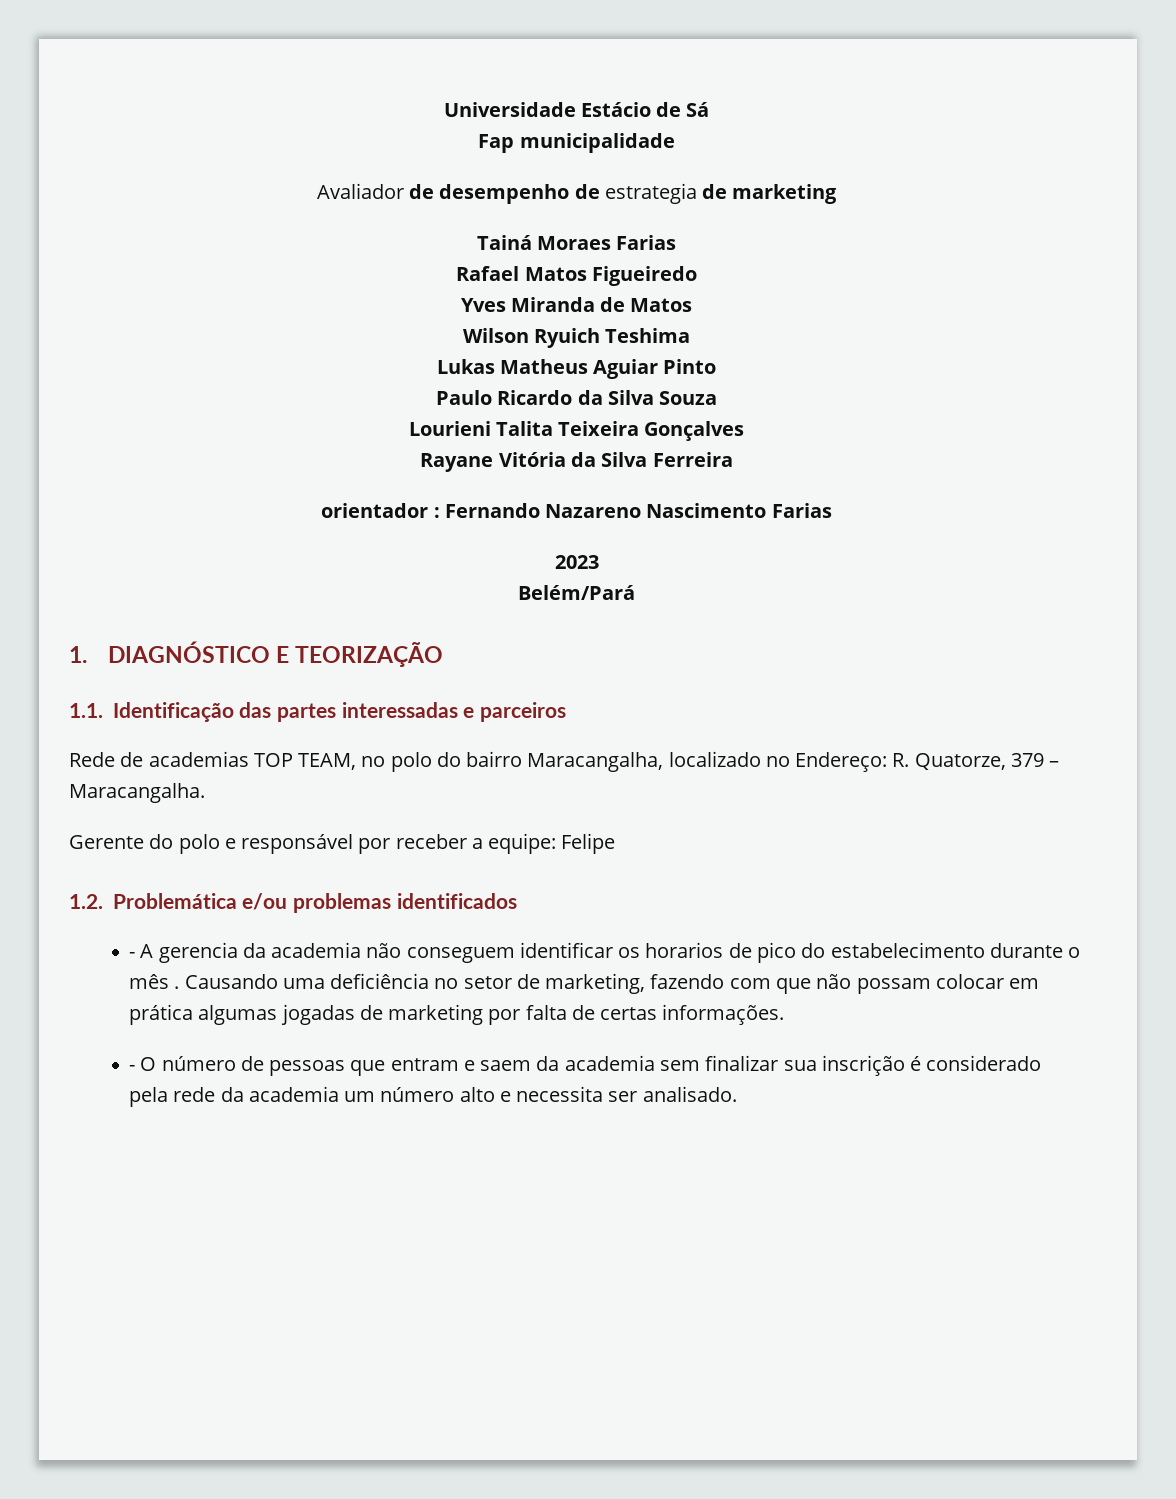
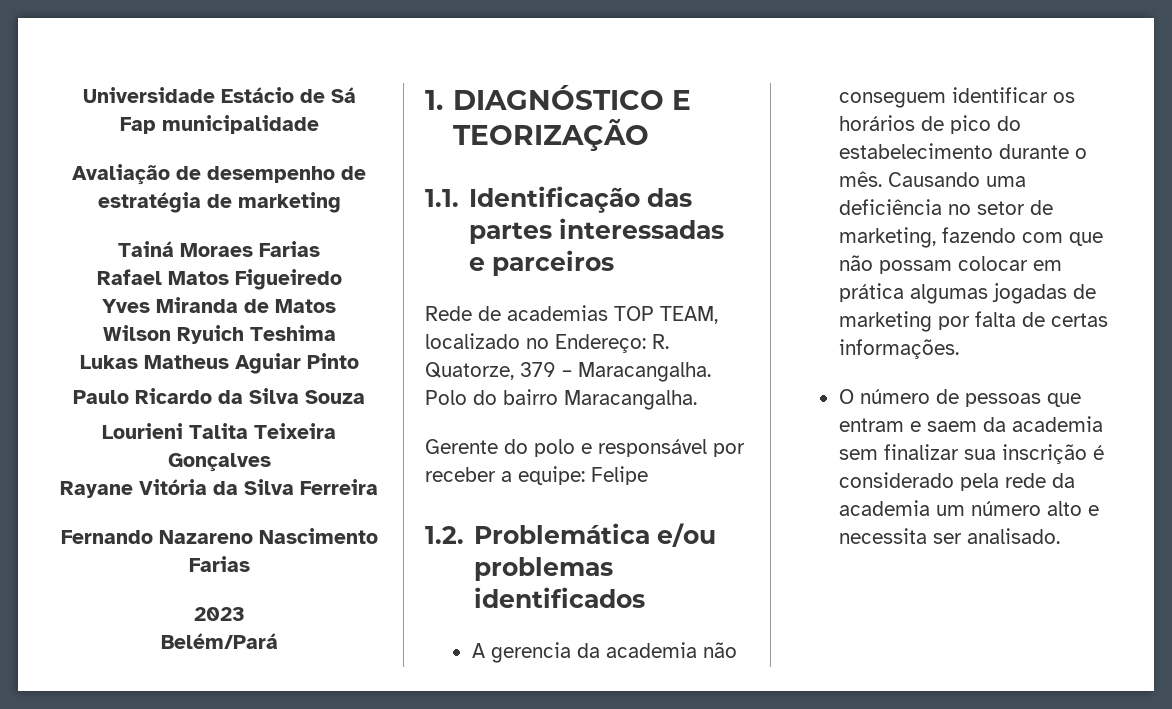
- Avaliador de desempenho de estrategia de marketing
+ Avaliação de desempenho de estratégia de marketing
- orientador : Fernando Nazareno Nascimento Farias
+ Fernando Nazareno Nascimento Farias
- Rede de academias TOP TEAM, no polo do bairro Maracangalha, localizado no Endereço: R. Quatorze, 379 – Maracangalha.
+ Rede de academias TOP TEAM, localizado no Endereço: R. Quatorze, 379 – Maracangalha. Polo do bairro Maracangalha.
- - A gerencia da academia não conseguem identificar os horarios de pico do estabelecimento durante o mês .
+ A gerencia da academia não conseguem identificar os horários de pico do estabelecimento durante o mês.
- - O número de pessoas que entram e saem da academia sem finalizar sua inscrição é considerado pela rede da academia um número alto e necessita ser analisado.
+ O número de pessoas que entram e saem da academia sem finalizar sua inscrição é considerado pela rede da academia um número alto e necessita ser analisado.

